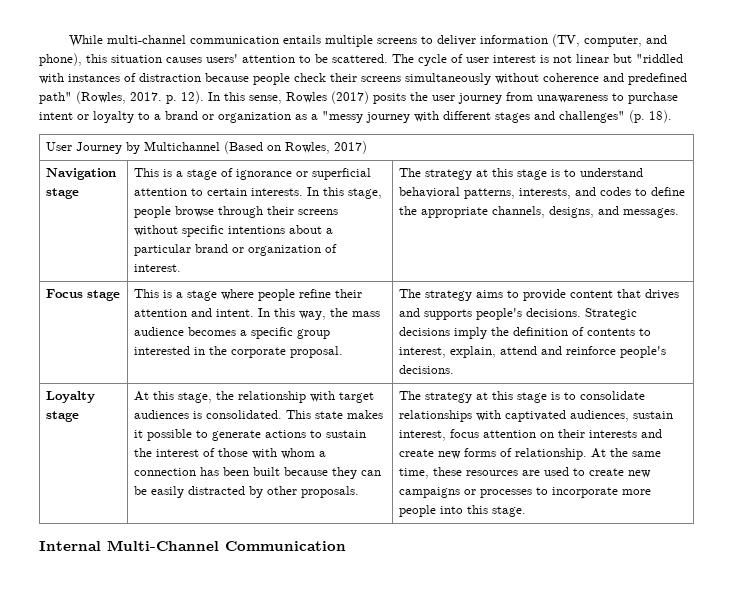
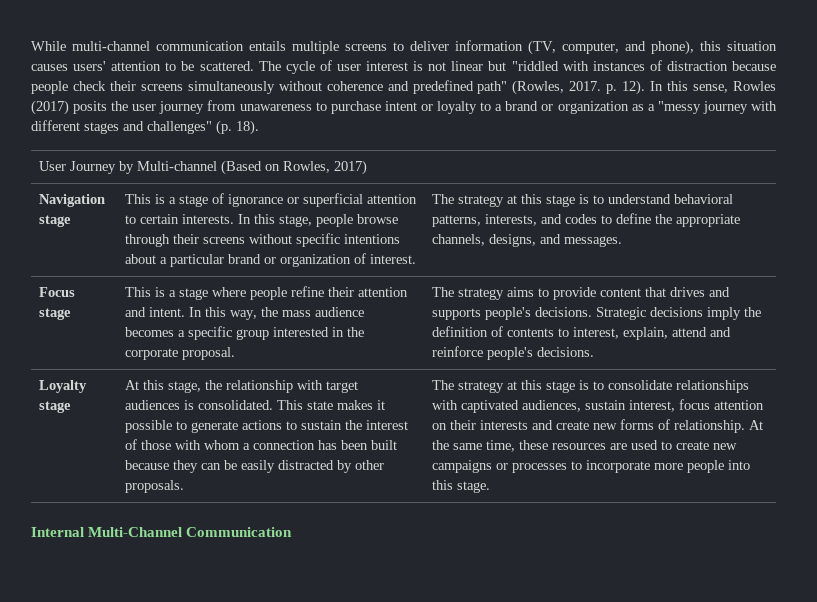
- User Journey by Multichannel (Based on Rowles, 2017)
+ User Journey by Multi-channel (Based on Rowles, 2017)

